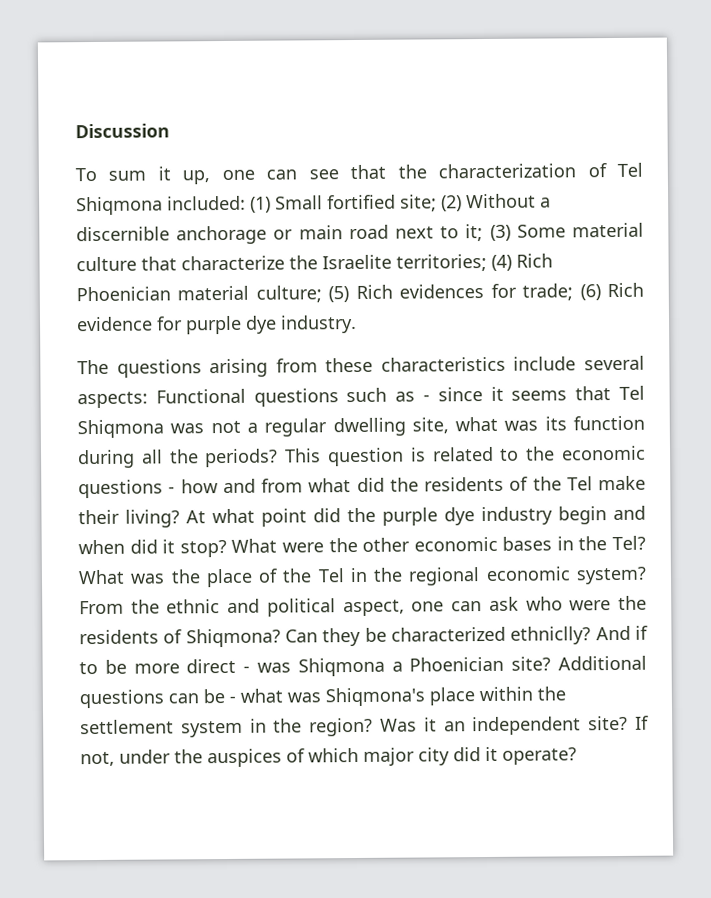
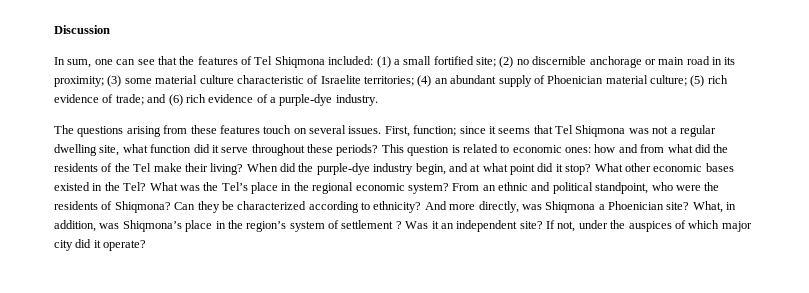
- To sum it up, one can see that the characterization of Tel Shiqmona included: (1) Small fortified site; (2) Without a discernible anchorage or main road next to it; (3) Some material culture that characterize the Israelite territories; (4) Rich Phoenician material culture; (5) Rich evidences for trade; (6) Rich evidence for purple dye industry.
+ In sum, one can see that the features of Tel Shiqmona included: (1) a small fortified site; (2) no discernible anchorage or main road in its proximity; (3) some material culture characteristic of Israelite territories; (4) an abundant supply of Phoenician material culture; (5) rich evidence of trade; and (6) rich evidence of a purple-dye industry.
- The questions arising from these characteristics include several aspects: Functional questions such as - since it seems that Tel Shiqmona was not a regular dwelling site, what was its function during all the periods?
+ The questions arising from these features touch on several issues. First, function; since it seems that Tel Shiqmona was not a regular dwelling site, what function did it serve throughout these periods?
- This question is related to the economic questions - how and from what did the residents of the Tel make their living?
+ This question is related to economic ones: how and from what did the residents of the Tel make their living?
- At what point did the purple dye industry begin and when did it stop?
+ When did the purple-dye industry begin, and at what point did it stop?
- What were the other economic bases in the Tel?
+ What other economic bases existed in the Tel?
- What was the place of the Tel in the regional economic system?
+ What was the Tel’s place in the regional economic system?
- From the ethnic and political aspect, one can ask who were the residents of Shiqmona?
+ From an ethnic and political standpoint, who were the residents of Shiqmona?
- Can they be characterized ethniclly? And if to be more direct - was Shiqmona a Phoenician site?
+ Can they be characterized according to ethnicity? And more directly, was Shiqmona a Phoenician site?
- Additional questions can be - what was Shiqmona's place within the settlement system in the region?
+ What, in addition, was Shiqmona’s place in the region’s system of settlement ?

